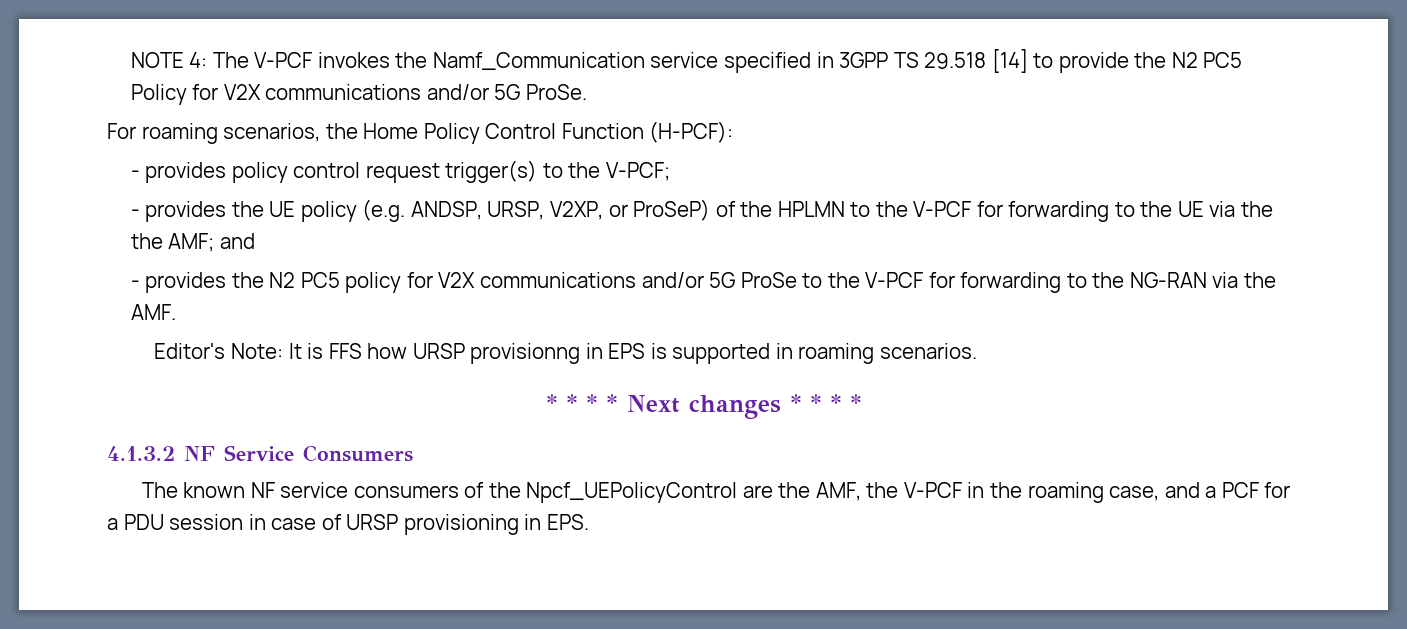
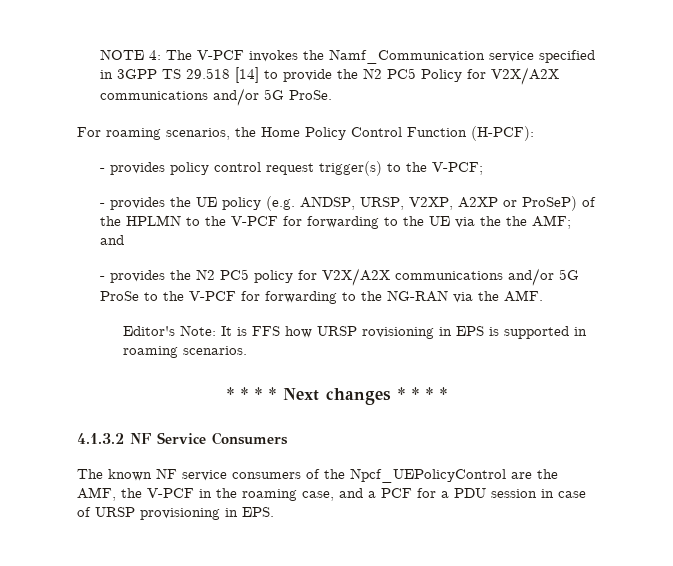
- NOTE 4: The V-PCF invokes the Namf_Communication service specified in 3GPP TS 29.518 [14] to provide the N2 PC5 Policy for V2X communications and/or 5G ProSe.
+ NOTE 4: The V-PCF invokes the Namf_Communication service specified in 3GPP TS 29.518 [14] to provide the N2 PC5 Policy for V2X/A2X communications and/or 5G ProSe.
- - provides the UE policy (e.g. ANDSP, URSP, V2XP, or ProSeP) of the HPLMN to the V-PCF for forwarding to the UE via the the AMF; and
+ - provides the UE policy (e.g. ANDSP, URSP, V2XP, A2XP or ProSeP) of the HPLMN to the V-PCF for forwarding to the UE via the the AMF; and
- - provides the N2 PC5 policy for V2X communications and/or 5G ProSe to the V-PCF for forwarding to the NG-RAN via the AMF.
+ - provides the N2 PC5 policy for V2X/A2X communications and/or 5G ProSe to the V-PCF for forwarding to the NG-RAN via the AMF.
- Editor's Note: It is FFS how URSP provisionng in EPS is supported in roaming scenarios.
+ Editor's Note: It is FFS how URSP rovisioning in EPS is supported in roaming scenarios.

